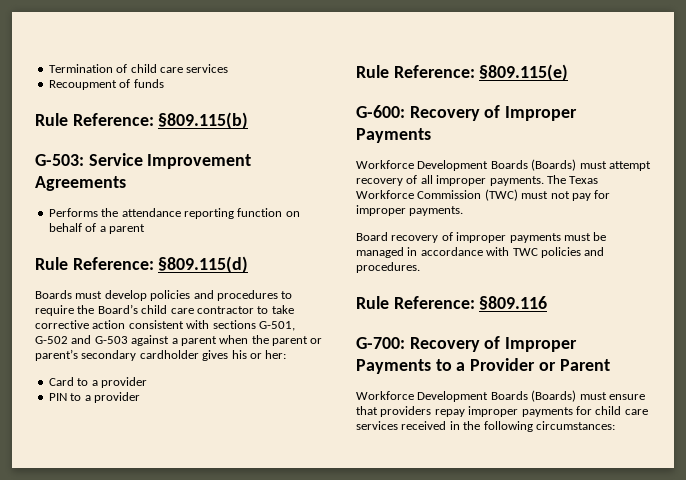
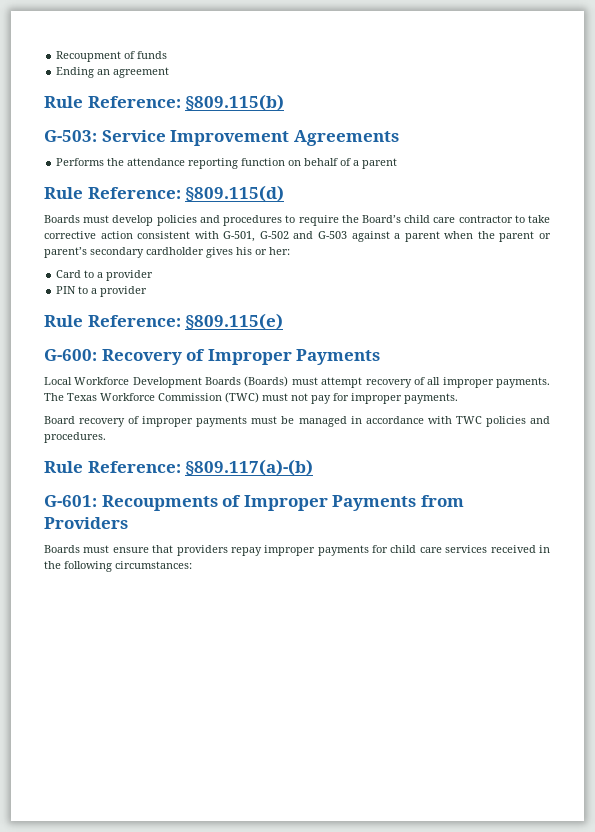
- Termination of child care services
+ Ending an agreement
- Boards must develop policies and procedures to require the Board’s child care contractor to take corrective action consistent with sections G-501, G-502 and G-503 against a parent when the parent or parent’s secondary cardholder gives his or her:
+ Boards must develop policies and procedures to require the Board’s child care contractor to take corrective action consistent with G-501, G-502 and G-503 against a parent when the parent or parent’s secondary cardholder gives his or her:
- Workforce Development Boards (Boards) must attempt recovery of all improper payments.
+ Local Workforce Development Boards (Boards) must attempt recovery of all improper payments.
- Rule Reference: §809.116
- G-700: Recovery of Improper Payments to a Provider or Parent
- Workforce Development Boards (Boards) must ensure that providers repay improper payments for child care services received in the following circumstances:
+ Rule Reference: §809.117(a)-(b)
+ G-601: Recoupments of Improper Payments from Providers
+ Boards must ensure that providers repay improper payments for child care services received in the following circumstances:

